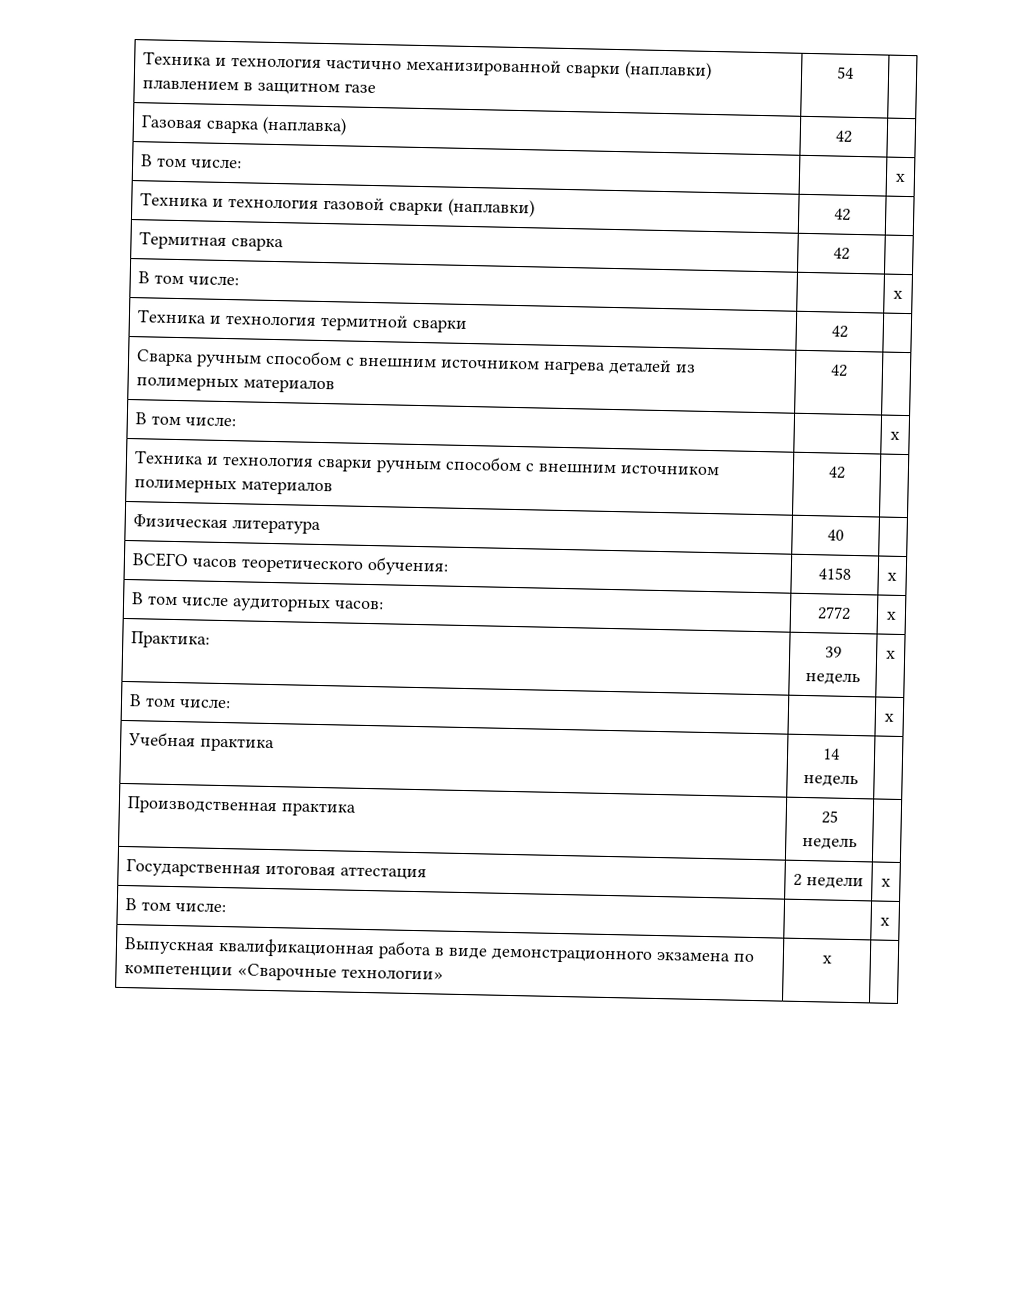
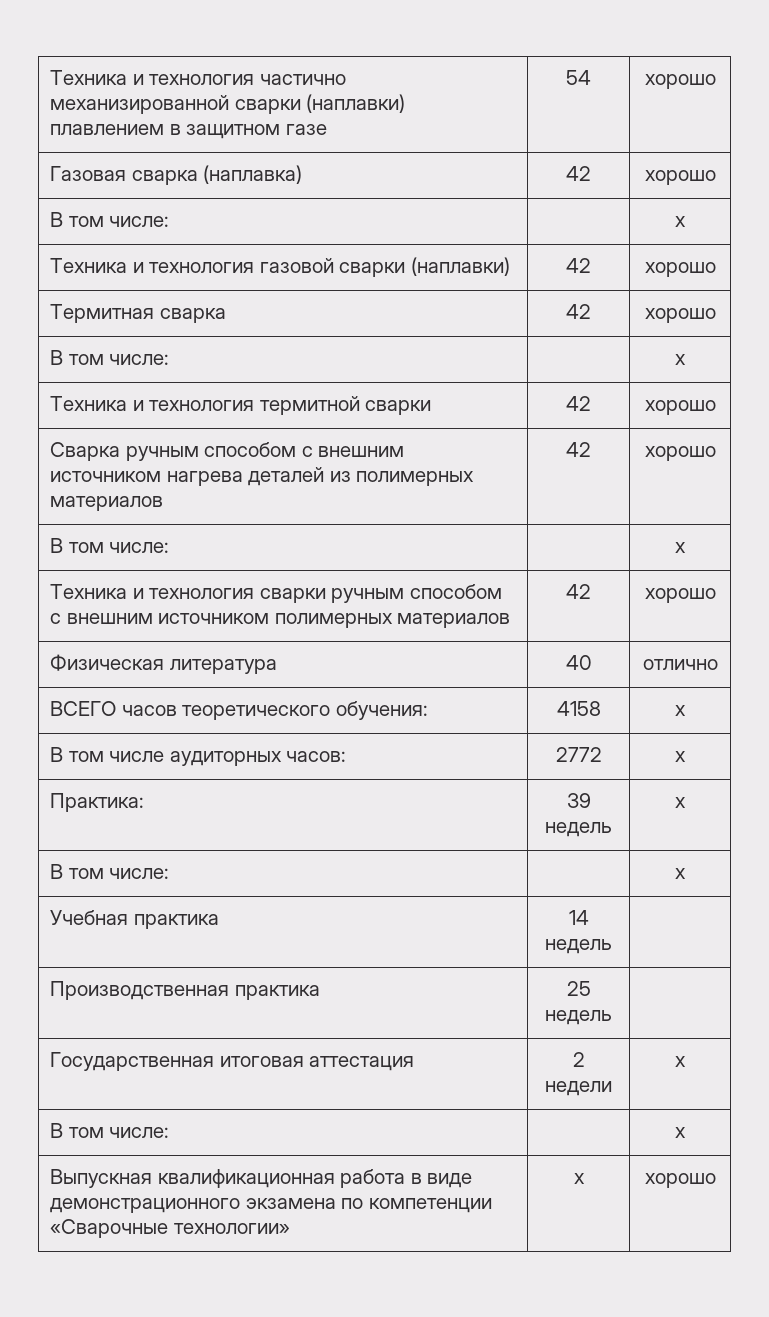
- Техника и технология частично механизированной сварки (наплавки) плавлением в защитном газе | 54 |
+ Техника и технология частично механизированной сварки (наплавки) плавлением в защитном газе | 54 | хорошо
- Газовая сварка (наплавка) | 42 |
+ Газовая сварка (наплавка) | 42 | хорошо
- Техника и технология газовой сварки (наплавки) | 42 |
+ Техника и технология газовой сварки (наплавки) | 42 | хорошо
- Термитная сварка | 42 |
+ Термитная сварка | 42 | хорошо
- Техника и технология термитной сварки | 42 |
+ Техника и технология термитной сварки | 42 | хорошо
- Сварка ручным способом с внешним источником нагрева деталей из полимерных материалов | 42 |
+ Сварка ручным способом с внешним источником нагрева деталей из полимерных материалов | 42 | хорошо
- Техника и технология сварки ручным способом с внешним источником полимерных материалов | 42 |
+ Техника и технология сварки ручным способом с внешним источником полимерных материалов | 42 | хорошо
- Физическая литература | 40 |
+ Физическая литература | 40 | отлично
- Выпускная квалификационная работа в виде демонстрационного экзамена по компетенции «Сварочные технологии» | х |
+ Выпускная квалификационная работа в виде демонстрационного экзамена по компетенции «Сварочные технологии» | х | хорошо

